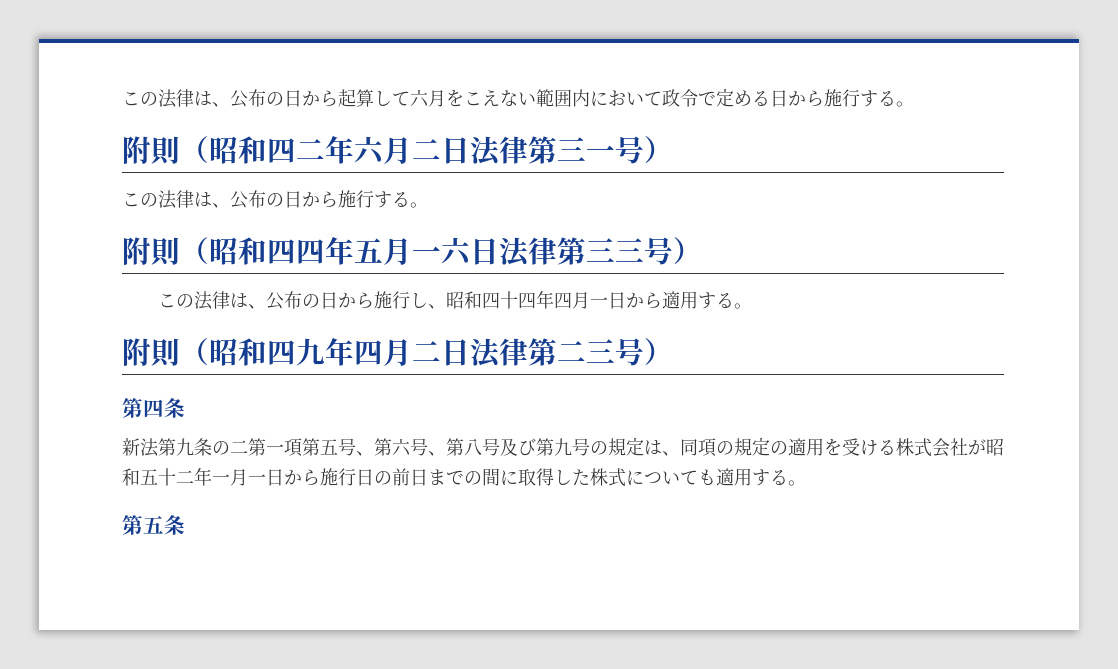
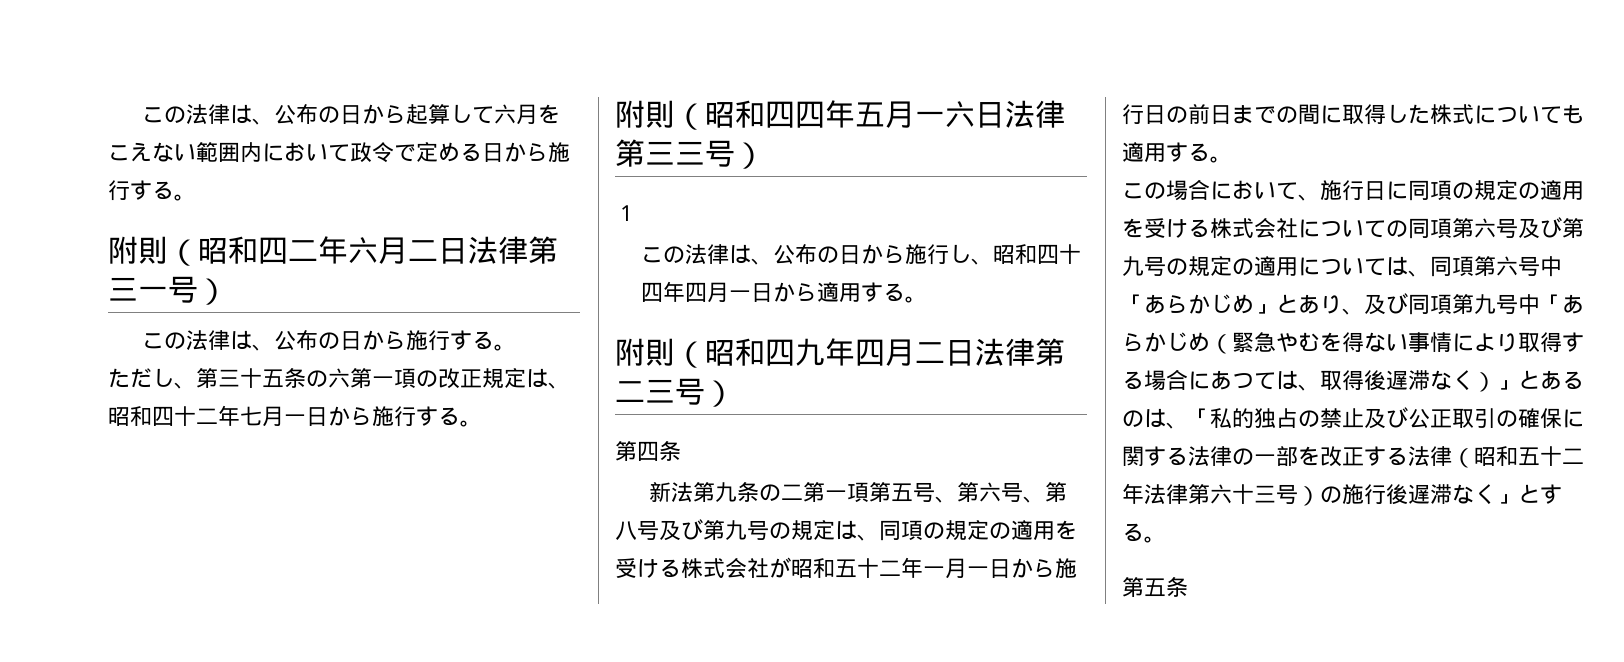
+ ただし、第三十五条の六第一項の改正規定は、昭和四十二年七月一日から施行する。
+ １
+ この場合において、施行日に同項の規定の適用を受ける株式会社についての同項第六号及び第九号の規定の適用については、同項第六号中「あらかじめ」とあり、及び同項第九号中「あらかじめ（緊急やむを得ない事情により取得する場合にあつては、取得後遅滞なく）」とあるのは、「私的独占の禁止及び公正取引の確保に関する法律の一部を改正する法律（昭和五十二年法律第六十三号）の施行後遅滞なく」とする。

